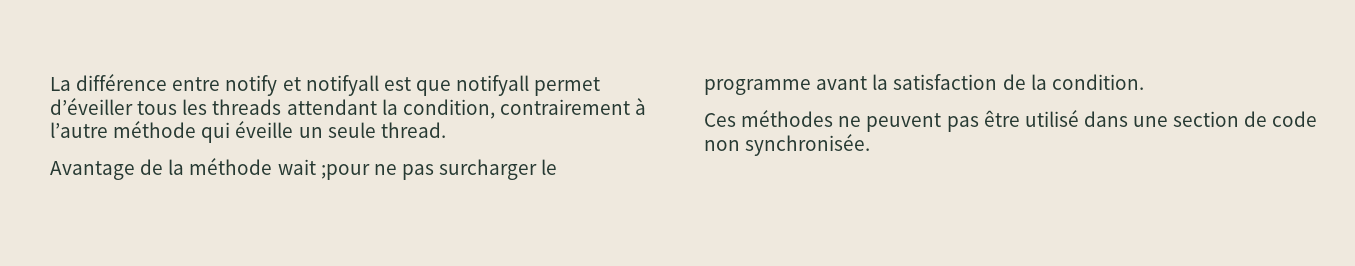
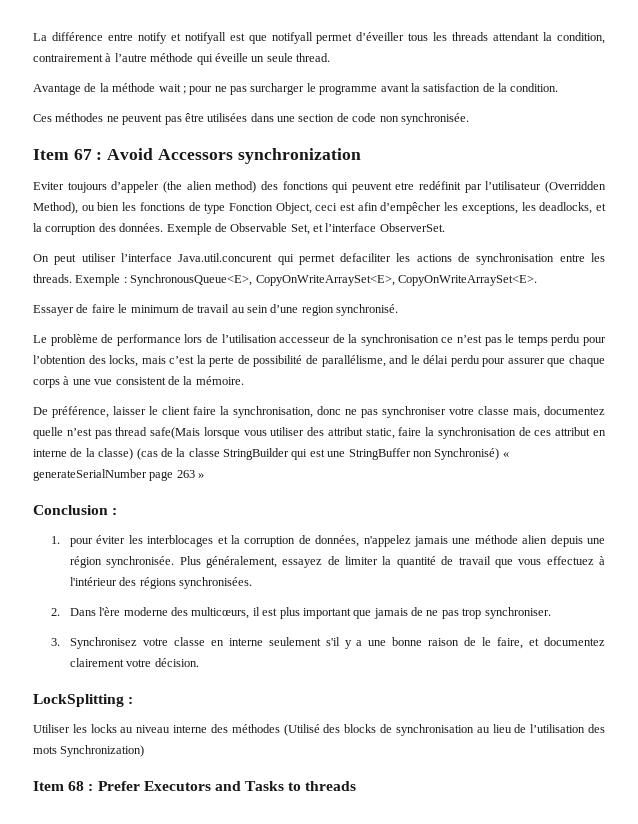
- Avantage de la méthode wait ;pour ne pas surcharger le programme avant la satisfaction de la condition.
+ Avantage de la méthode wait ; pour ne pas surcharger le programme avant la satisfaction de la condition.
- Ces méthodes ne peuvent pas être utilisé dans une section de code non synchronisée.
+ Ces méthodes ne peuvent pas être utilisées dans une section de code non synchronisée.
+ Item 67 : Avoid Accessors synchronization
+ Eviter toujours d’appeler (the alien method) des fonctions qui peuvent etre redéfinit par l’utilisateur (Overridden Method), ou bien les fonctions de type Fonction Object, ceci est afin d’empêcher les exceptions, les deadlocks, et la corruption des données. Exemple de Observable Set, et l’interface ObserverSet.
+ On peut utiliser l’interface Java.util.concurent qui permet defaciliter les actions de synchronisation entre les threads. Exemple : SynchronousQueue<E>, CopyOnWriteArraySet<E>, CopyOnWriteArraySet<E>.
+ Essayer de faire le minimum de travail au sein d’une region synchronisé.
+ Le problème de performance lors de l’utilisation accesseur de la synchronisation ce n’est pas le temps perdu pour l’obtention des locks, mais c’est la perte de possibilité de parallélisme, and le délai perdu pour assurer que chaque corps à une vue consistent de la mémoire.
+ De préférence, laisser le client faire la synchronisation, donc ne pas synchroniser votre classe mais, documentez quelle n’est pas thread safe(Mais lorsque vous utiliser des attribut static, faire la synchronisation de ces attribut en interne de la classe) (cas de la classe StringBuilder qui est une StringBuffer non Synchronisé) « generateSerialNumber page 263 »
+ Conclusion :
+ 1. pour éviter les interblocages et la corruption de données, n'appelez jamais une méthode alien depuis une région synchronisée. Plus généralement, essayez de limiter la quantité de travail que vous effectuez à l'intérieur des régions synchronisées.
+ 2. Dans l'ère moderne des multicœurs, il est plus important que jamais de ne pas trop synchroniser.
+ 3. Synchronisez votre classe en interne seulement s'il y a une bonne raison de le faire, et documentez clairement votre décision.
+ LockSplitting :
+ Utiliser les locks au niveau interne des méthodes (Utilisé des blocks de synchronisation au lieu de l’utilisation des mots Synchronization)
+ Item 68 : Prefer Executors and Tasks to threads

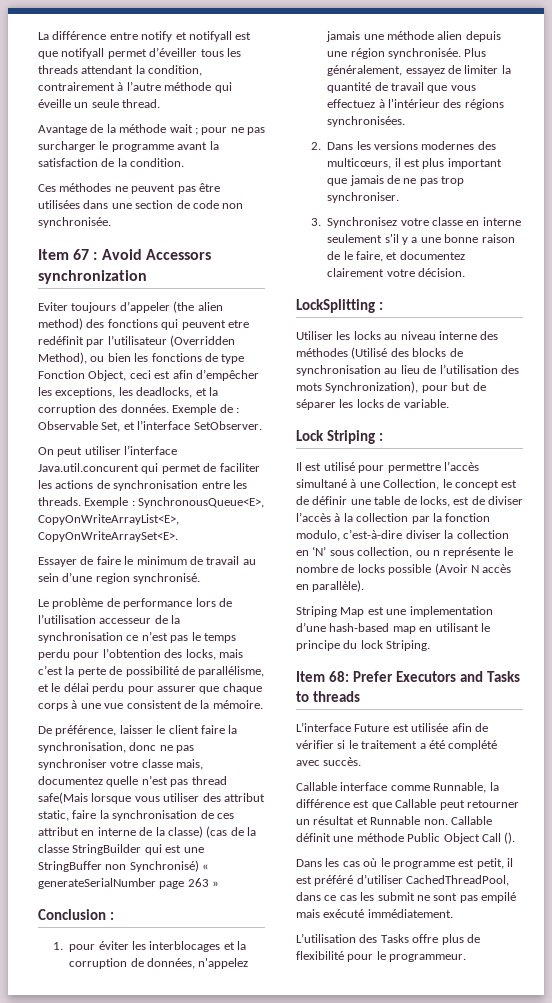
- Exemple de Observable Set, et l’interface ObserverSet.
+ Exemple de : Observable Set, et l’interface SetObserver.
- On peut utiliser l’interface Java.util.concurent qui permet defaciliter les actions de synchronisation entre les threads.
+ On peut utiliser l’interface Java.util.concurent qui permet de faciliter les actions de synchronisation entre les threads.
- Exemple : SynchronousQueue<E>, CopyOnWriteArraySet<E>, CopyOnWriteArraySet<E>.
+ Exemple : SynchronousQueue<E>, CopyOnWriteArrayList<E>, CopyOnWriteArraySet<E>.
- Le problème de performance lors de l’utilisation accesseur de la synchronisation ce n’est pas le temps perdu pour l’obtention des locks, mais c’est la perte de possibilité de parallélisme, and le délai perdu pour assurer que chaque corps à une vue consistent de la mémoire.
+ Le problème de performance lors de l’utilisation accesseur de la synchronisation ce n’est pas le temps perdu pour l’obtention des locks, mais c’est la perte de possibilité de parallélisme, et le délai perdu pour assurer que chaque corps à une vue consistent de la mémoire.
- 2. Dans l'ère moderne des multicœurs, il est plus important que jamais de ne pas trop synchroniser.
+ 2. Dans les versions modernes des multicœurs, il est plus important que jamais de ne pas trop synchroniser.
- Utiliser les locks au niveau interne des méthodes (Utilisé des blocks de synchronisation au lieu de l’utilisation des mots Synchronization)
- Item 68 : Prefer Executors and Tasks to threads
+ Utiliser les locks au niveau interne des méthodes (Utilisé des blocks de synchronisation au lieu de l’utilisation des mots Synchronization), pour but de séparer les locks de variable.
+ Lock Striping :
+ Il est utilisé pour permettre l’accès simultané à une Collection, le concept est de définir une table de locks, est de diviser l’accès à la collection par la fonction modulo, c’est-à-dire diviser la collection en ‘N’ sous collection, ou n représente le nombre de locks possible (Avoir N accès en parallèle).
+ Striping Map est une implementation d’une hash-based map en utilisant le principe du lock Striping.
+ Item 68: Prefer Executors and Tasks to threads
+ L’interface Future est utilisée afin de vérifier si le traitement a été complété avec succès.
+ Callable interface comme Runnable, la différence est que Callable peut retourner un résultat et Runnable non. Callable définit une méthode Public Object Call ().
+ Dans les cas où le programme est petit, il est préféré d’utiliser CachedThreadPool, dans ce cas les submit ne sont pas empilé mais exécuté immédiatement.
+ L’utilisation des Tasks offre plus de flexibilité pour le programmeur.

